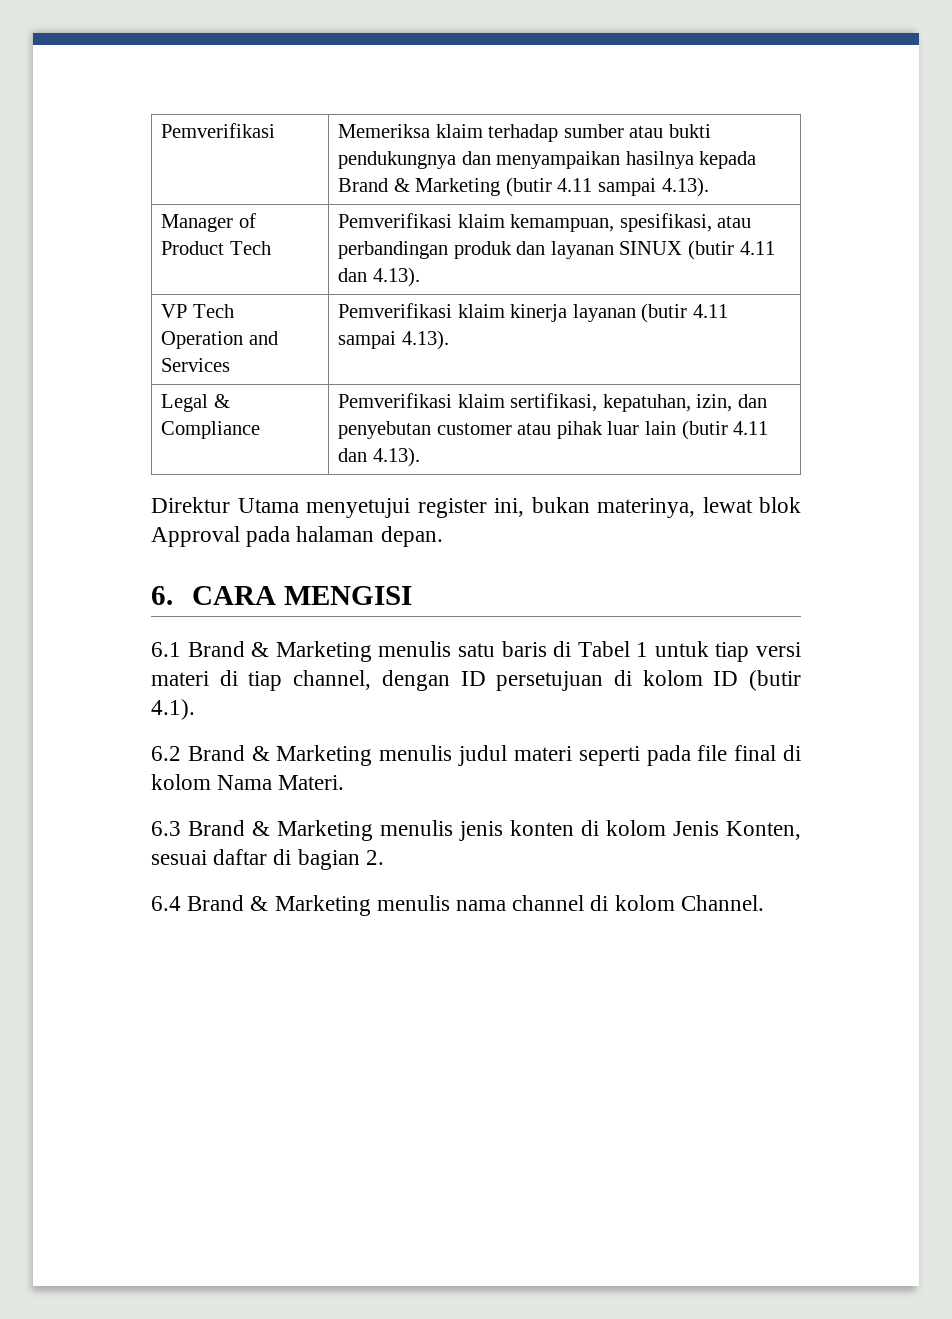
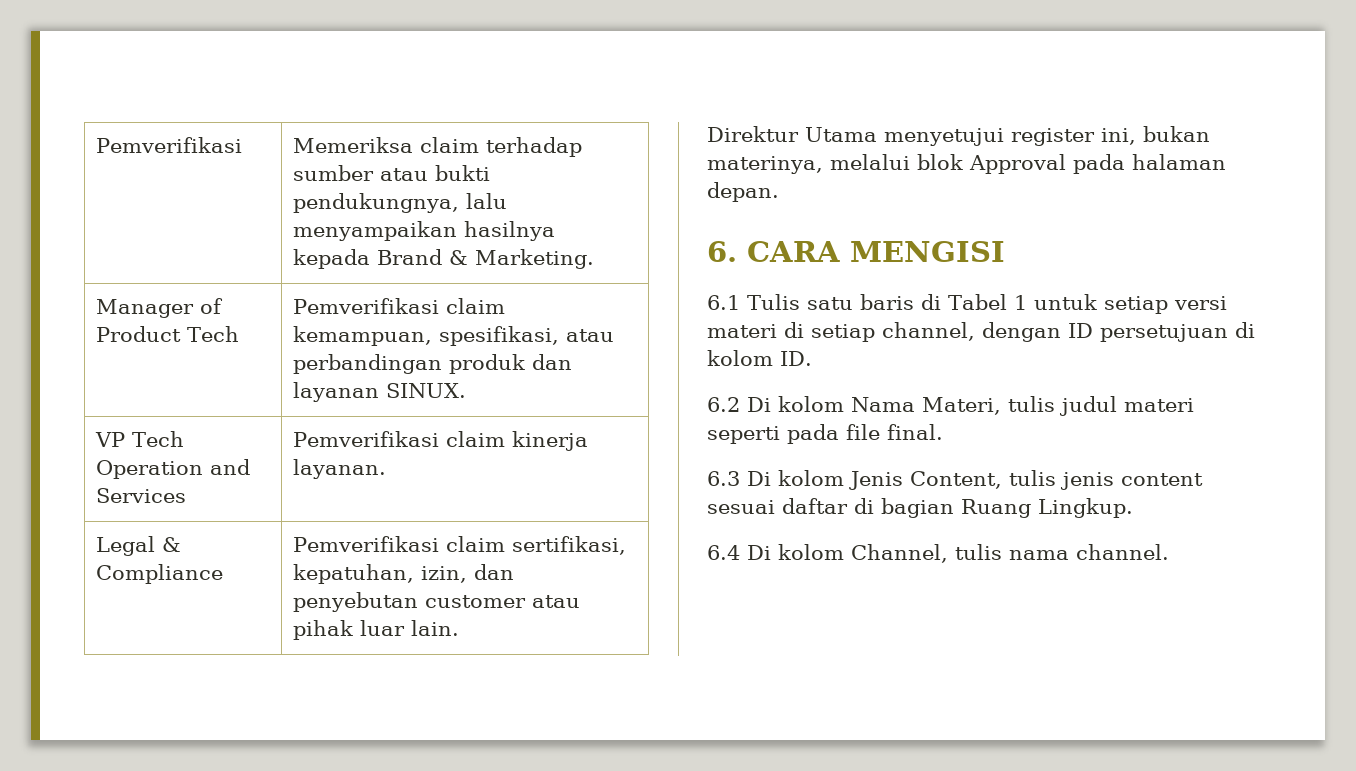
- Pemverifikasi | Memeriksa klaim terhadap sumber atau bukti pendukungnya dan menyampaikan hasilnya kepada Brand & Marketing (butir 4.11 sampai 4.13).
+ Pemverifikasi | Memeriksa claim terhadap sumber atau bukti pendukungnya, lalu menyampaikan hasilnya kepada Brand & Marketing.
- Manager of Product Tech | Pemverifikasi klaim kemampuan, spesifikasi, atau perbandingan produk dan layanan SINUX (butir 4.11 dan 4.13).
+ Manager of Product Tech | Pemverifikasi claim kemampuan, spesifikasi, atau perbandingan produk dan layanan SINUX.
- VP Tech Operation and Services | Pemverifikasi klaim kinerja layanan (butir 4.11 sampai 4.13).
+ VP Tech Operation and Services | Pemverifikasi claim kinerja layanan.
- Legal & Compliance | Pemverifikasi klaim sertifikasi, kepatuhan, izin, dan penyebutan customer atau pihak luar lain (butir 4.11 dan 4.13).
+ Legal & Compliance | Pemverifikasi claim sertifikasi, kepatuhan, izin, dan penyebutan customer atau pihak luar lain.
- Direktur Utama menyetujui register ini, bukan materinya, lewat blok Approval pada halaman depan.
+ Direktur Utama menyetujui register ini, bukan materinya, melalui blok Approval pada halaman depan.
- 6.1 Brand & Marketing menulis satu baris di Tabel 1 untuk tiap versi materi di tiap channel, dengan ID persetujuan di kolom ID (butir 4.1).
- 6.2 Brand & Marketing menulis judul materi seperti pada file final di kolom Nama Materi.
- 6.3 Brand & Marketing menulis jenis konten di kolom Jenis Konten, sesuai daftar di bagian 2.
+ 6.1 Tulis satu baris di Tabel 1 untuk setiap versi materi di setiap channel, dengan ID persetujuan di kolom ID.
+ 6.2 Di kolom Nama Materi, tulis judul materi seperti pada file final.
+ 6.3 Di kolom Jenis Content, tulis jenis content sesuai daftar di bagian Ruang Lingkup.
- 6.4 Brand & Marketing menulis nama channel di kolom Channel.
+ 6.4 Di kolom Channel, tulis nama channel.

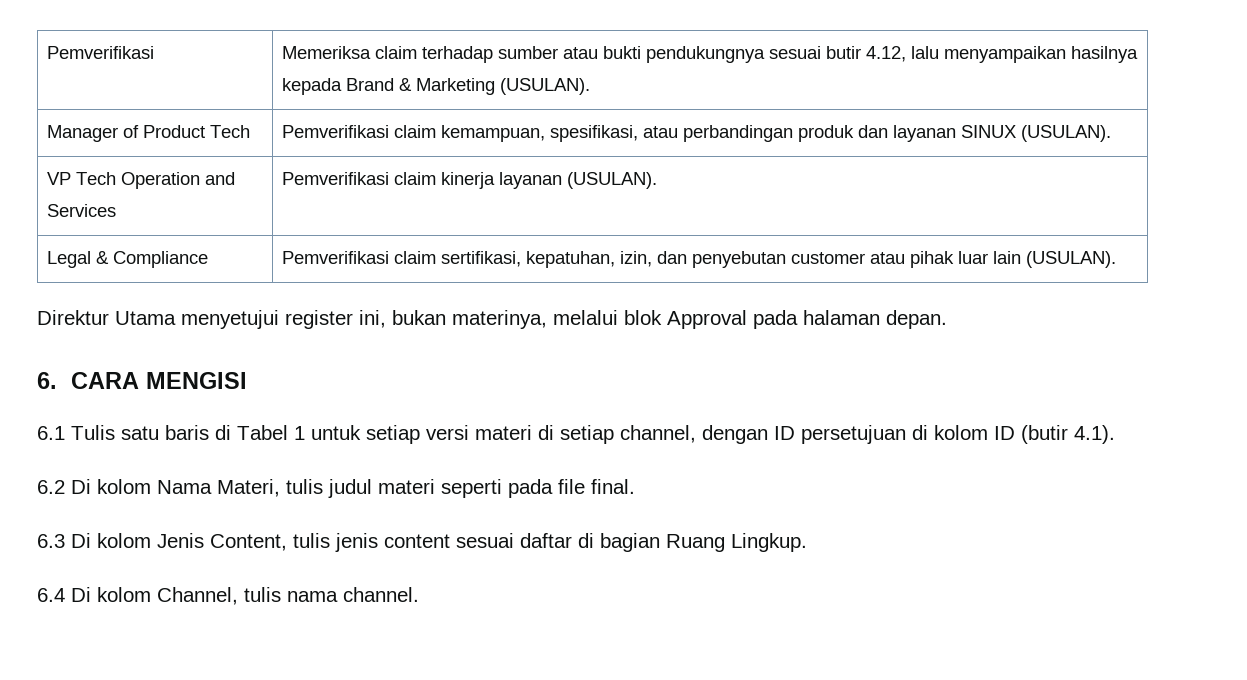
- Pemverifikasi | Memeriksa claim terhadap sumber atau bukti pendukungnya, lalu menyampaikan hasilnya kepada Brand & Marketing.
+ Pemverifikasi | Memeriksa claim terhadap sumber atau bukti pendukungnya sesuai butir 4.12, lalu menyampaikan hasilnya kepada Brand & Marketing (USULAN).
- Manager of Product Tech | Pemverifikasi claim kemampuan, spesifikasi, atau perbandingan produk dan layanan SINUX.
+ Manager of Product Tech | Pemverifikasi claim kemampuan, spesifikasi, atau perbandingan produk dan layanan SINUX (USULAN).
- VP Tech Operation and Services | Pemverifikasi claim kinerja layanan.
+ VP Tech Operation and Services | Pemverifikasi claim kinerja layanan (USULAN).
- Legal & Compliance | Pemverifikasi claim sertifikasi, kepatuhan, izin, dan penyebutan customer atau pihak luar lain.
+ Legal & Compliance | Pemverifikasi claim sertifikasi, kepatuhan, izin, dan penyebutan customer atau pihak luar lain (USULAN).
- 6.1 Tulis satu baris di Tabel 1 untuk setiap versi materi di setiap channel, dengan ID persetujuan di kolom ID.
+ 6.1 Tulis satu baris di Tabel 1 untuk setiap versi materi di setiap channel, dengan ID persetujuan di kolom ID (butir 4.1).

